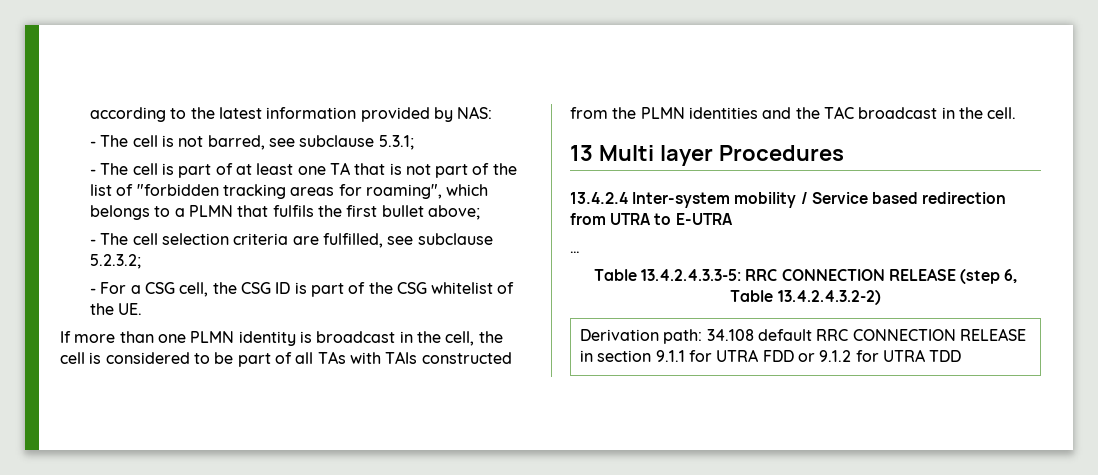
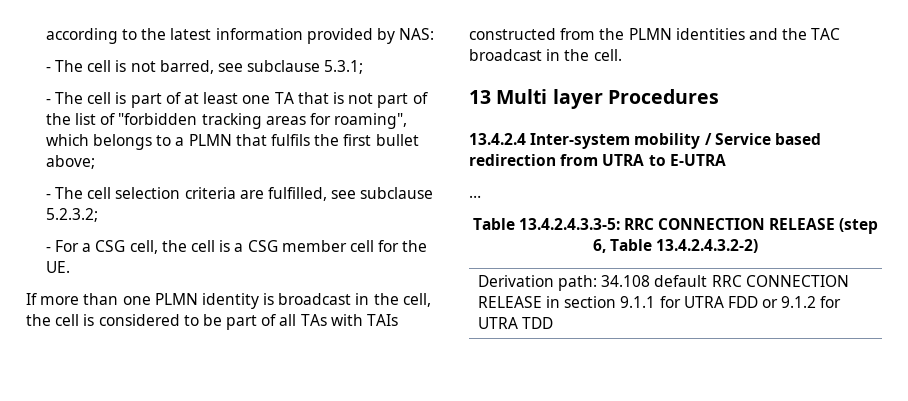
- - For a CSG cell, the CSG ID is part of the CSG whitelist of the UE.
+ - For a CSG cell, the cell is a CSG member cell for the UE.

